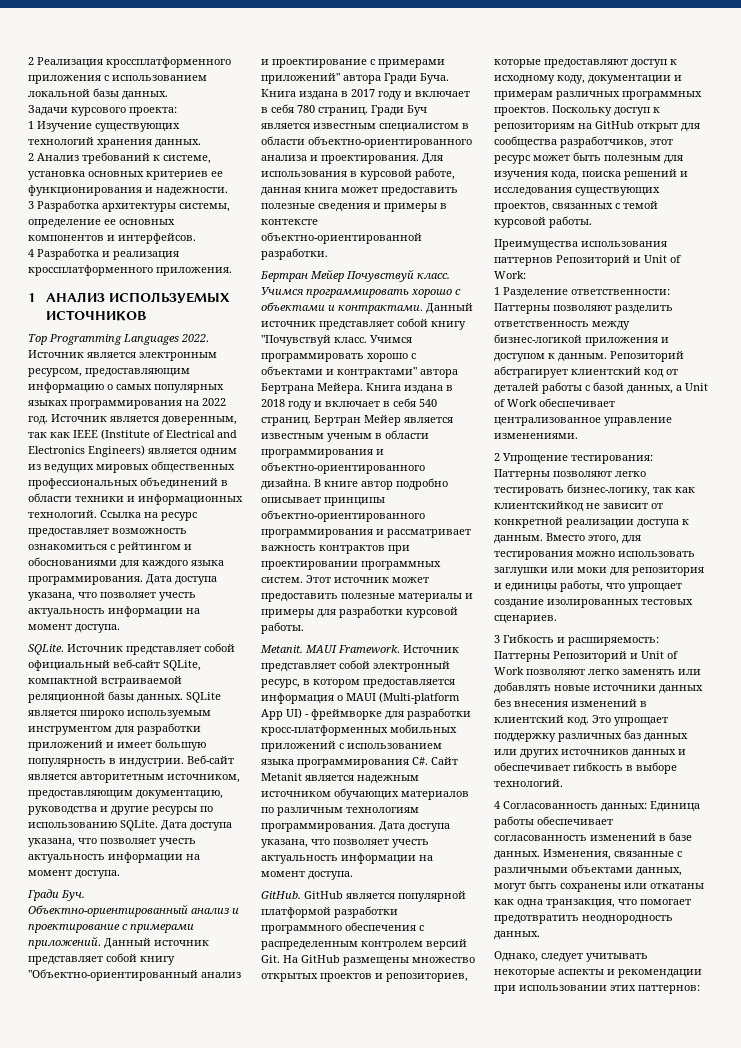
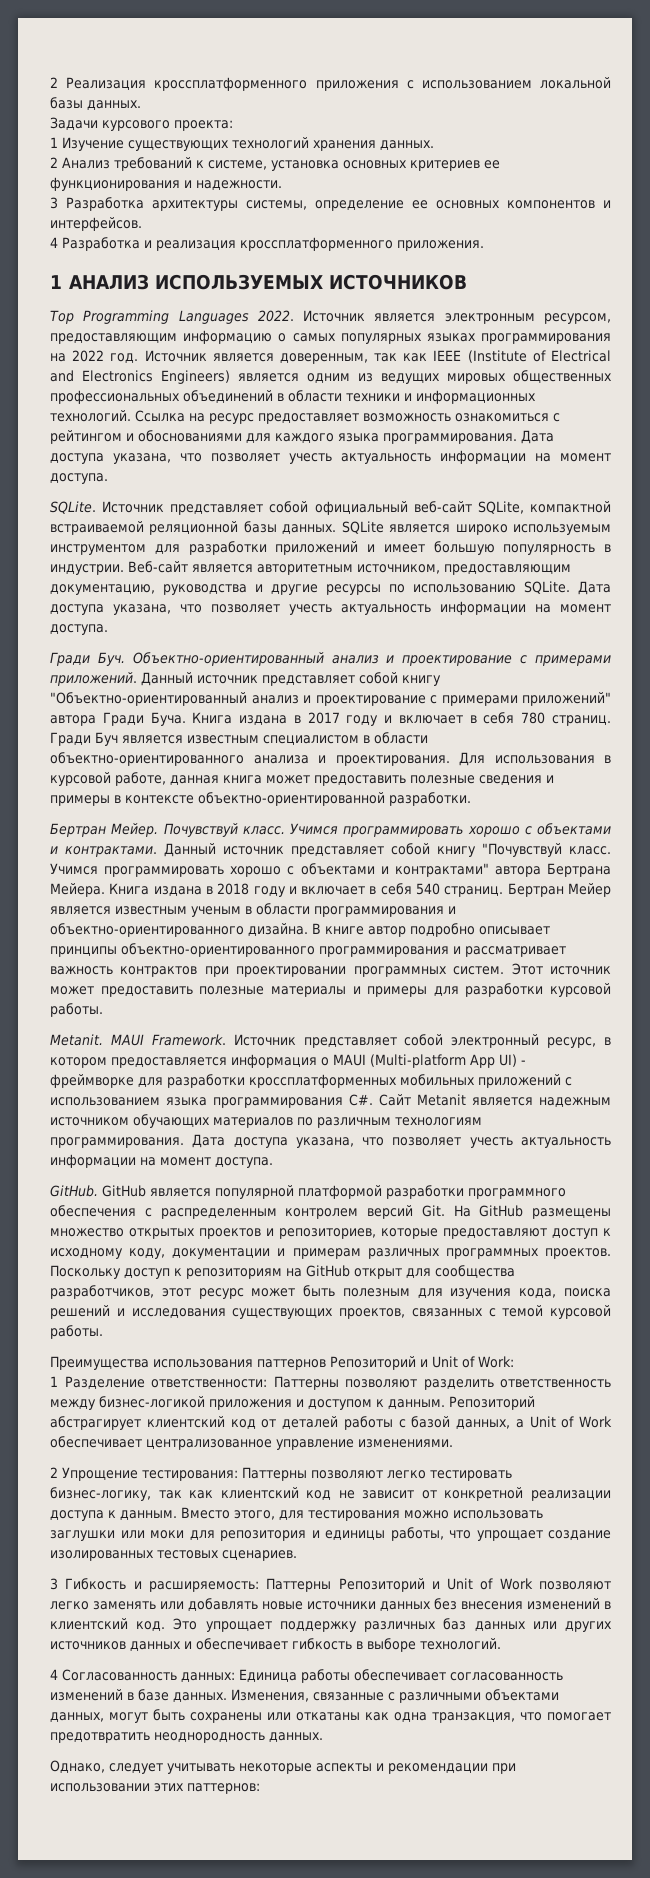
- Бертран Мейер Почувствуй класс.
+ Бертран Мейер. Почувствуй класс.
- Источник представляет собой электронный ресурс, в котором предоставляется информация о MAUI (Multi-platform App UI) - фреймворке для разработки кросс-платформенных мобильных приложений с использованием языка программирования C#. Сайт Metanit является надежным источником обучающих материалов по различным технологиям программирования.
+ Источник представляет собой электронный ресурс, в котором предоставляется информация о MAUI (Multi-platform App UI) - фреймворке для разработки кроссплатформенных мобильных приложений с использованием языка программирования C#. Сайт Metanit является надежным источником обучающих материалов по различным технологиям программирования.
- 2 Упрощение тестирования: Паттерны позволяют легко тестировать бизнес-логику, так как клиентскийкод не зависит от конкретной реализации доступа к данным.
+ 2 Упрощение тестирования: Паттерны позволяют легко тестировать бизнес-логику, так как клиентский код не зависит от конкретной реализации доступа к данным.

